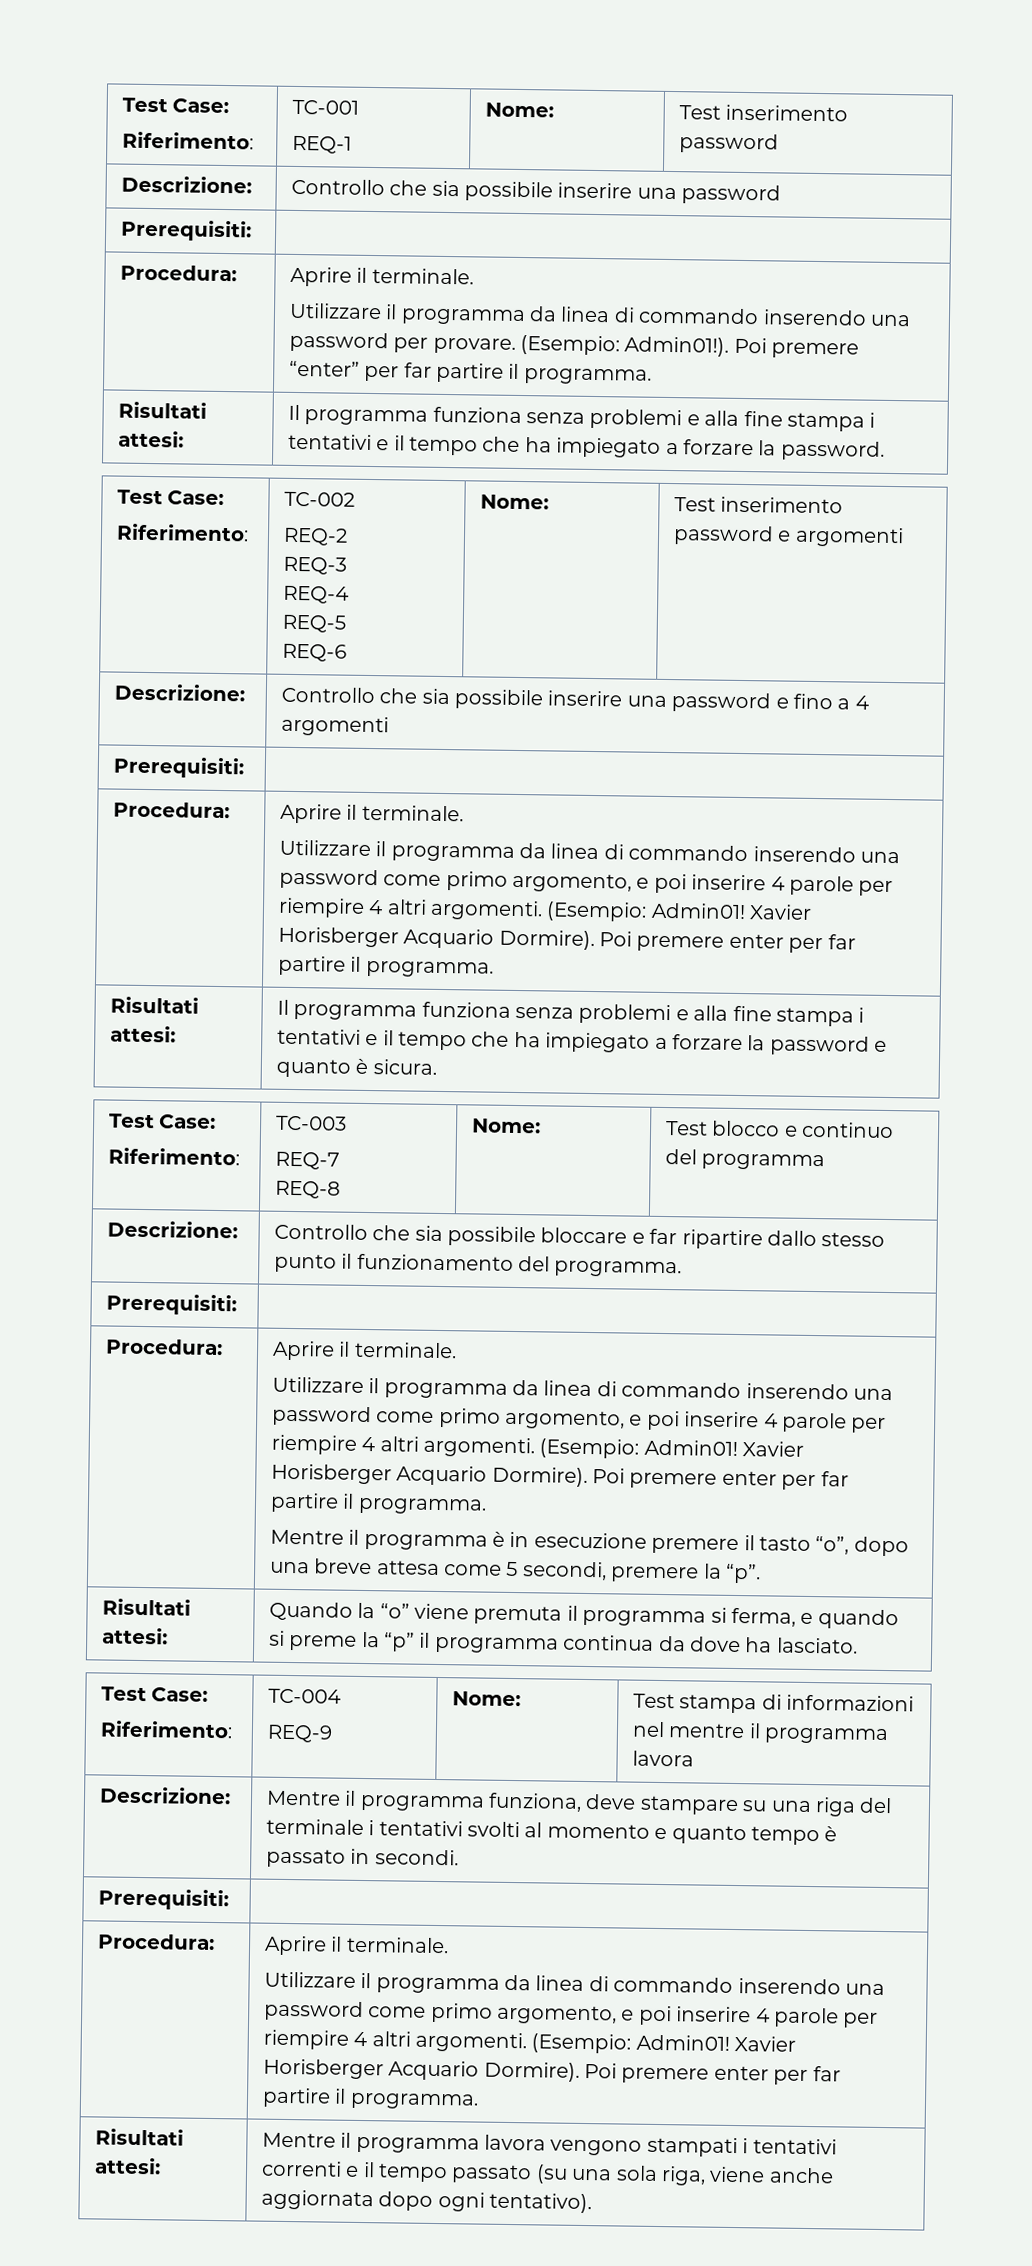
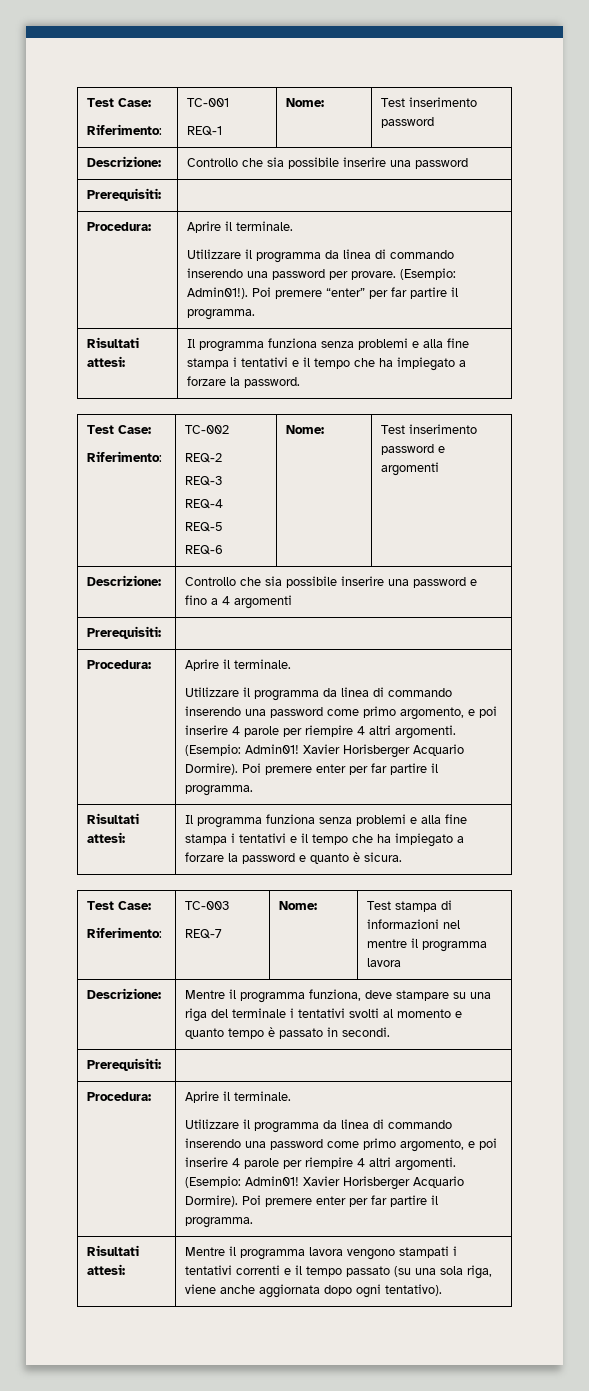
  Risultati attesi: | Il programma funziona senza problemi e alla fine stampa i tentativi e il tempo che ha impiegato a forzare la password e quanto è sicura.
  Test Case:
  Riferimento: | TC-003
- REQ-7
- REQ-8 | Nome: | Test blocco e continuo del programma
- Descrizione: | Controllo che sia possibile bloccare e far ripartire dallo stesso punto il funzionamento del programma.
- Prerequisiti: |
- Procedura: | Aprire il terminale.
- Utilizzare il programma da linea di commando inserendo una password come primo argomento, e poi inserire 4 parole per riempire 4 altri argomenti. (Esempio: Admin01! Xavier Horisberger Acquario Dormire). Poi premere enter per far partire il programma.
- Mentre il programma è in esecuzione premere il tasto “o”, dopo una breve attesa come 5 secondi, premere la “p”.
- Risultati attesi: | Quando la “o” viene premuta il programma si ferma, e quando si preme la “p” il programma continua da dove ha lasciato.
- Test Case:
- Riferimento: | TC-004
- REQ-9 | Nome: | Test stampa di informazioni nel mentre il programma lavora
+ REQ-7 | Nome: | Test stampa di informazioni nel mentre il programma lavora

